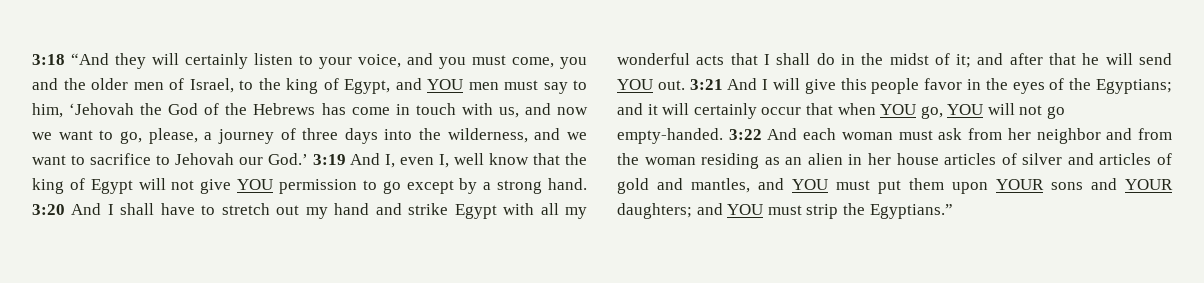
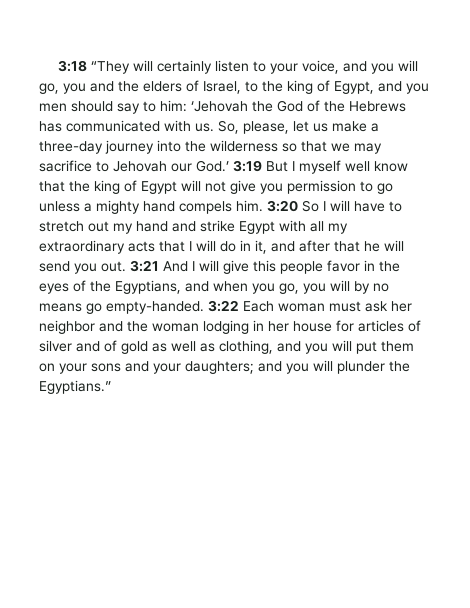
- 3:18 “And they will certainly listen to your voice, and you must come, you and the older men of Israel, to the king of Egypt, and YOU men must say to him, ‘Jehovah the God of the Hebrews has come in touch with us, and now we want to go, please, a journey of three days into the wilderness, and we want to sacrifice to Jehovah our God.’ 3:19 And I, even I, well know that the king of Egypt will not give YOU permission to go except by a strong hand. 3:20 And I shall have to stretch out my hand and strike Egypt with all my wonderful acts that I shall do in the midst of it; and after that he will send YOU out.
+ 3:18 “They will certainly listen to your voice, and you will go, you and the elders of Israel, to the king of Egypt, and you men should say to him: ‘Jehovah the God of the Hebrews has communicated with us. So, please, let us make a three-day journey into the wilderness so that we may sacrifice to Jehovah our God.’ 3:19 But I myself well know that the king of Egypt will not give you permission to go unless a mighty hand compels him. 3:20 So I will have to stretch out my hand and strike Egypt with all my extraordinary acts that I will do in it, and after that he will send you out.
- 3:21 And I will give this people favor in the eyes of the Egyptians; and it will certainly occur that when YOU go, YOU will not go empty-handed.
+ 3:21 And I will give this people favor in the eyes of the Egyptians, and when you go, you will by no means go empty-handed.
- 3:22 And each woman must ask from her neighbor and from the woman residing as an alien in her house articles of silver and articles of gold and mantles, and YOU must put them upon YOUR sons and YOUR daughters; and YOU must strip the Egyptians.”
+ 3:22 Each woman must ask her neighbor and the woman lodging in her house for articles of silver and of gold as well as clothing, and you will put them on your sons and your daughters; and you will plunder the Egyptians.”

